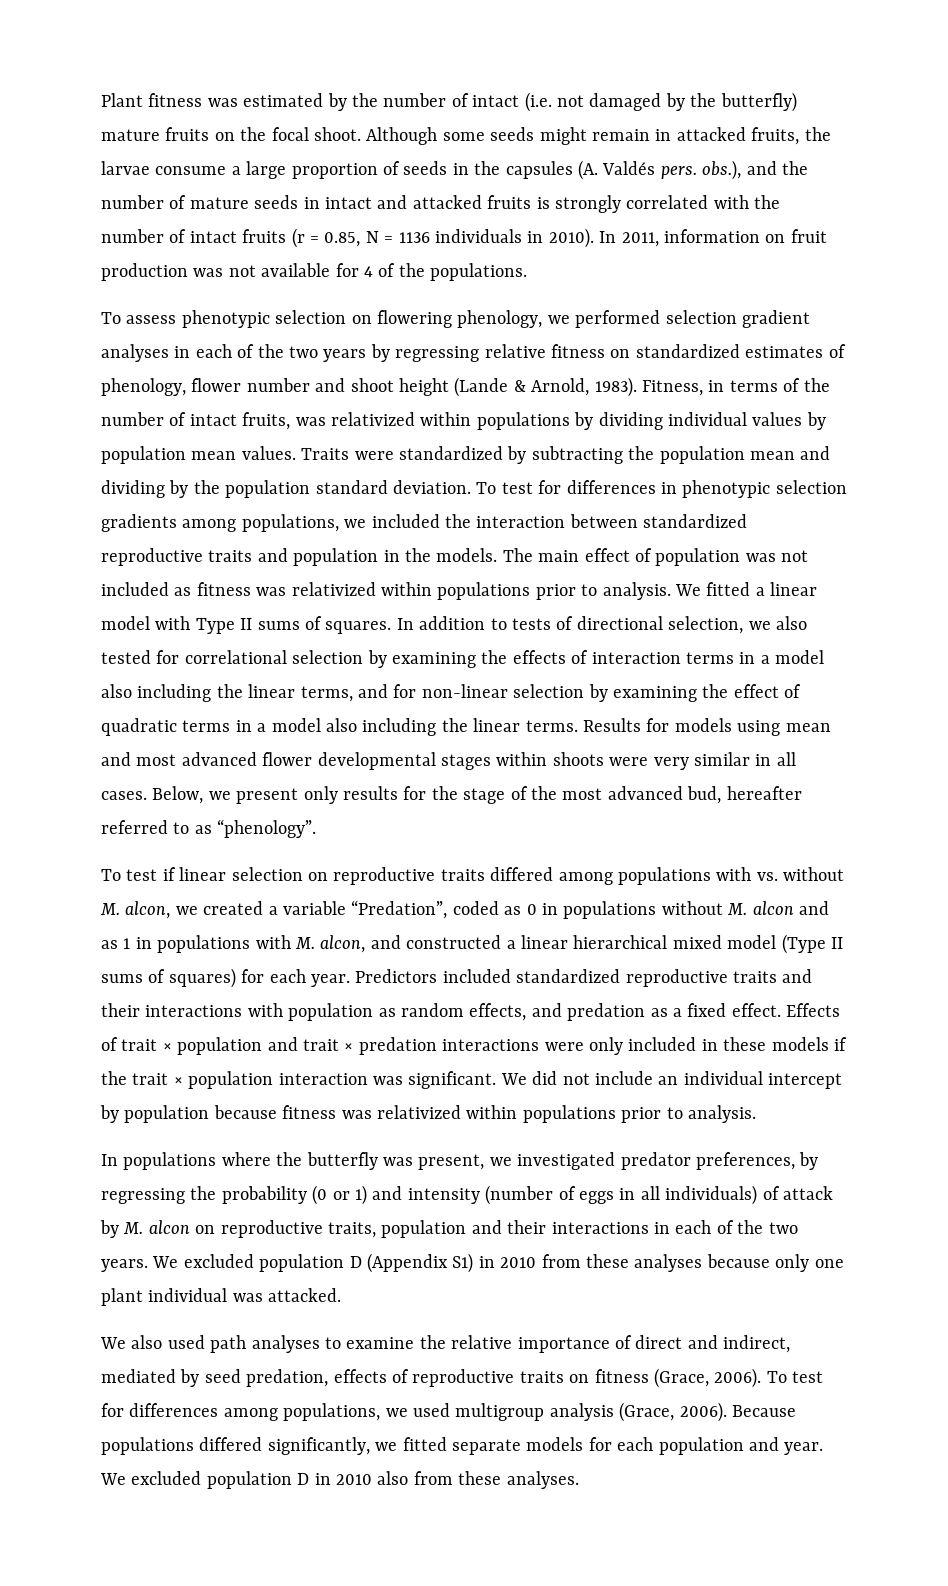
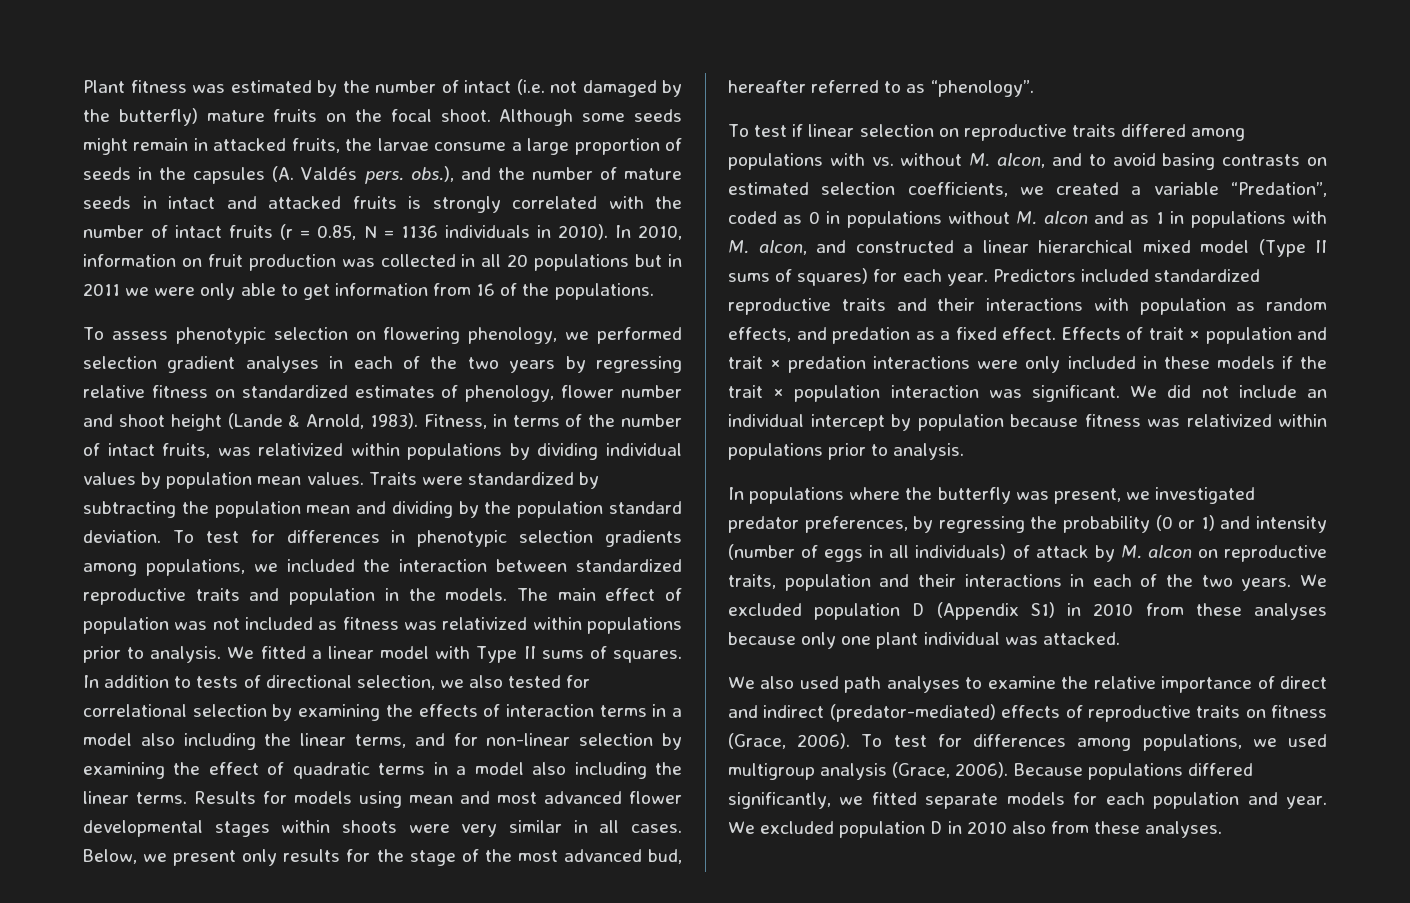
- In 2011, information on fruit production was not available for 4 of the populations.
+ In 2010, information on fruit production was collected in all 20 populations but in 2011 we were only able to get information from 16 of the populations.
- To test if linear selection on reproductive traits differed among populations with vs. without M. alcon, we created a variable “Predation”, coded as 0 in populations without M. alcon and as 1 in populations with M. alcon, and constructed a linear hierarchical mixed model (Type II sums of squares) for each year.
+ To test if linear selection on reproductive traits differed among populations with vs. without M. alcon, and to avoid basing contrasts on estimated selection coefficients, we created a variable “Predation”, coded as 0 in populations without M. alcon and as 1 in populations with M. alcon, and constructed a linear hierarchical mixed model (Type II sums of squares) for each year.
- We also used path analyses to examine the relative importance of direct and indirect, mediated by seed predation, effects of reproductive traits on fitness (Grace, 2006).
+ We also used path analyses to examine the relative importance of direct and indirect (predator-mediated) effects of reproductive traits on fitness (Grace, 2006).

